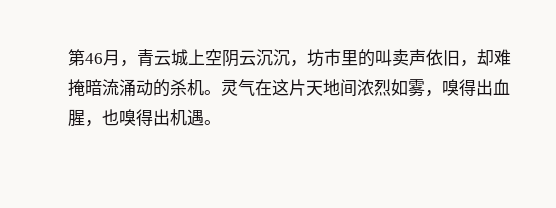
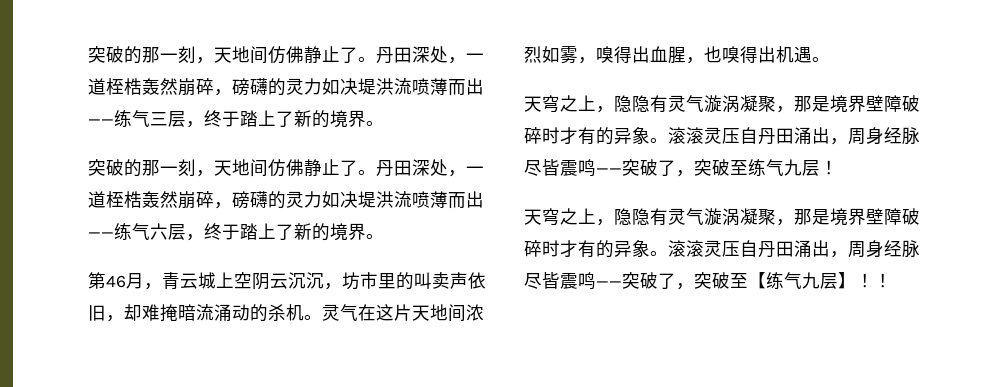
+ 突破的那一刻，天地间仿佛静止了。丹田深处，一道桎梏轰然崩碎，磅礴的灵力如决堤洪流喷薄而出——练气三层，终于踏上了新的境界。
+ 突破的那一刻，天地间仿佛静止了。丹田深处，一道桎梏轰然崩碎，磅礴的灵力如决堤洪流喷薄而出——练气六层，终于踏上了新的境界。
+ 天穹之上，隐隐有灵气漩涡凝聚，那是境界壁障破碎时才有的异象。滚滚灵压自丹田涌出，周身经脉尽皆震鸣——突破了，突破至练气九层！
+ 天穹之上，隐隐有灵气漩涡凝聚，那是境界壁障破碎时才有的异象。滚滚灵压自丹田涌出，周身经脉尽皆震鸣——突破了，突破至【练气九层】！！

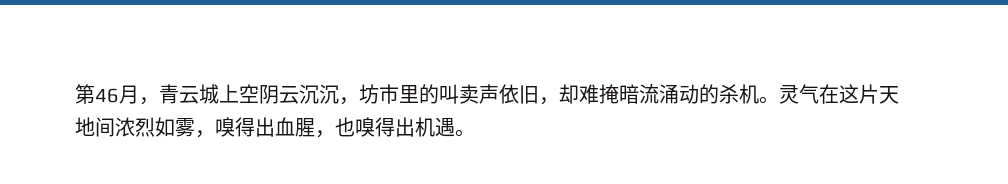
- 突破的那一刻，天地间仿佛静止了。丹田深处，一道桎梏轰然崩碎，磅礴的灵力如决堤洪流喷薄而出——练气三层，终于踏上了新的境界。
- 突破的那一刻，天地间仿佛静止了。丹田深处，一道桎梏轰然崩碎，磅礴的灵力如决堤洪流喷薄而出——练气六层，终于踏上了新的境界。
- 天穹之上，隐隐有灵气漩涡凝聚，那是境界壁障破碎时才有的异象。滚滚灵压自丹田涌出，周身经脉尽皆震鸣——突破了，突破至练气九层！
- 天穹之上，隐隐有灵气漩涡凝聚，那是境界壁障破碎时才有的异象。滚滚灵压自丹田涌出，周身经脉尽皆震鸣——突破了，突破至【练气九层】！！

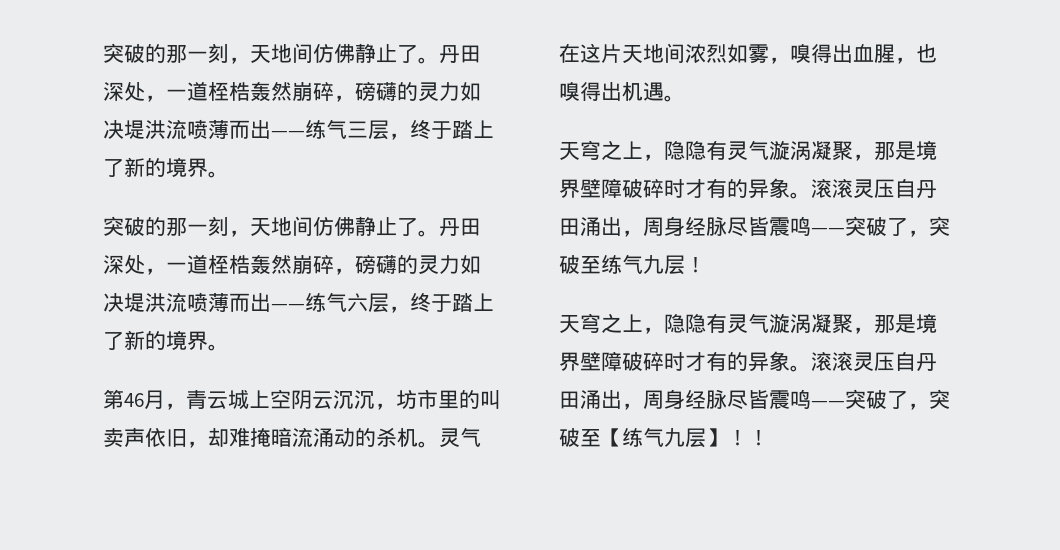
+ 突破的那一刻，天地间仿佛静止了。丹田深处，一道桎梏轰然崩碎，磅礴的灵力如决堤洪流喷薄而出——练气三层，终于踏上了新的境界。
+ 突破的那一刻，天地间仿佛静止了。丹田深处，一道桎梏轰然崩碎，磅礴的灵力如决堤洪流喷薄而出——练气六层，终于踏上了新的境界。
+ 天穹之上，隐隐有灵气漩涡凝聚，那是境界壁障破碎时才有的异象。滚滚灵压自丹田涌出，周身经脉尽皆震鸣——突破了，突破至练气九层！
+ 天穹之上，隐隐有灵气漩涡凝聚，那是境界壁障破碎时才有的异象。滚滚灵压自丹田涌出，周身经脉尽皆震鸣——突破了，突破至【练气九层】！！

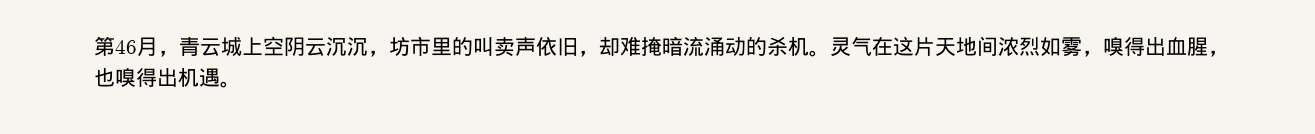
- 突破的那一刻，天地间仿佛静止了。丹田深处，一道桎梏轰然崩碎，磅礴的灵力如决堤洪流喷薄而出——练气三层，终于踏上了新的境界。
- 突破的那一刻，天地间仿佛静止了。丹田深处，一道桎梏轰然崩碎，磅礴的灵力如决堤洪流喷薄而出——练气六层，终于踏上了新的境界。
- 天穹之上，隐隐有灵气漩涡凝聚，那是境界壁障破碎时才有的异象。滚滚灵压自丹田涌出，周身经脉尽皆震鸣——突破了，突破至练气九层！
- 天穹之上，隐隐有灵气漩涡凝聚，那是境界壁障破碎时才有的异象。滚滚灵压自丹田涌出，周身经脉尽皆震鸣——突破了，突破至【练气九层】！！

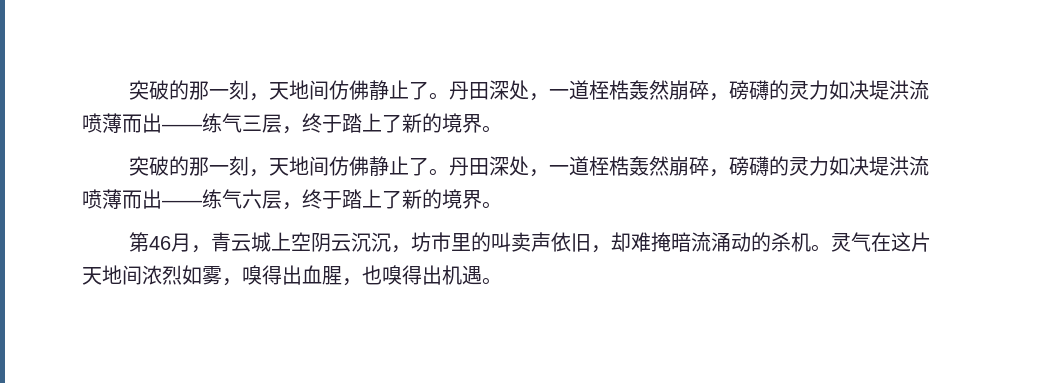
+ 突破的那一刻，天地间仿佛静止了。丹田深处，一道桎梏轰然崩碎，磅礴的灵力如决堤洪流喷薄而出——练气三层，终于踏上了新的境界。
+ 突破的那一刻，天地间仿佛静止了。丹田深处，一道桎梏轰然崩碎，磅礴的灵力如决堤洪流喷薄而出——练气六层，终于踏上了新的境界。

